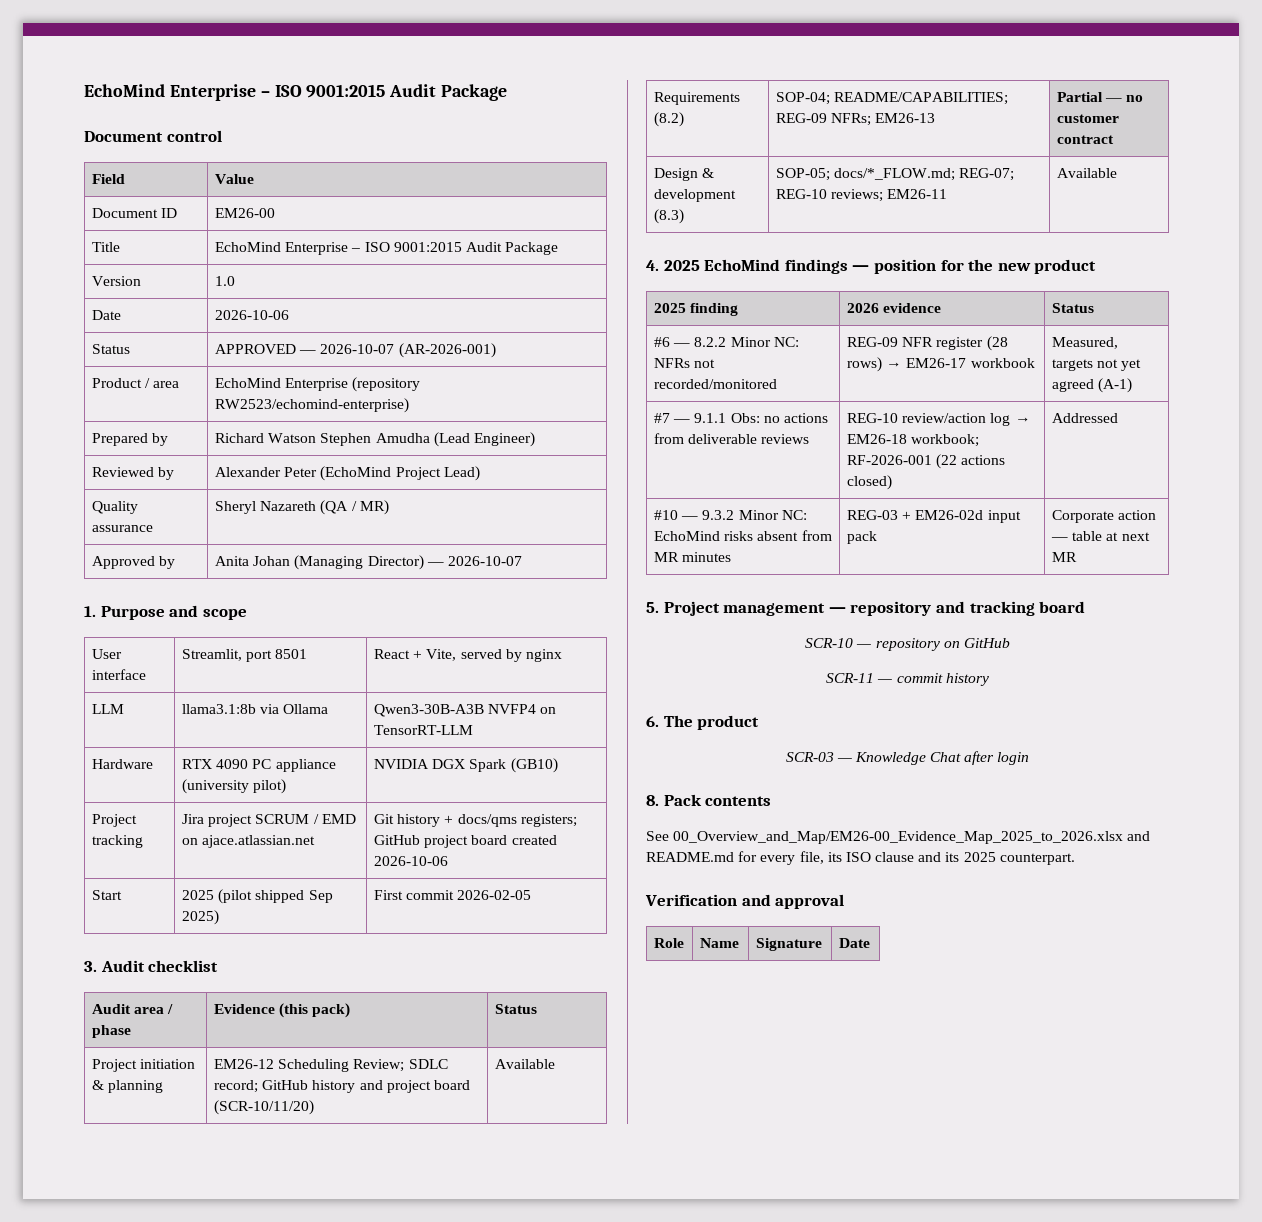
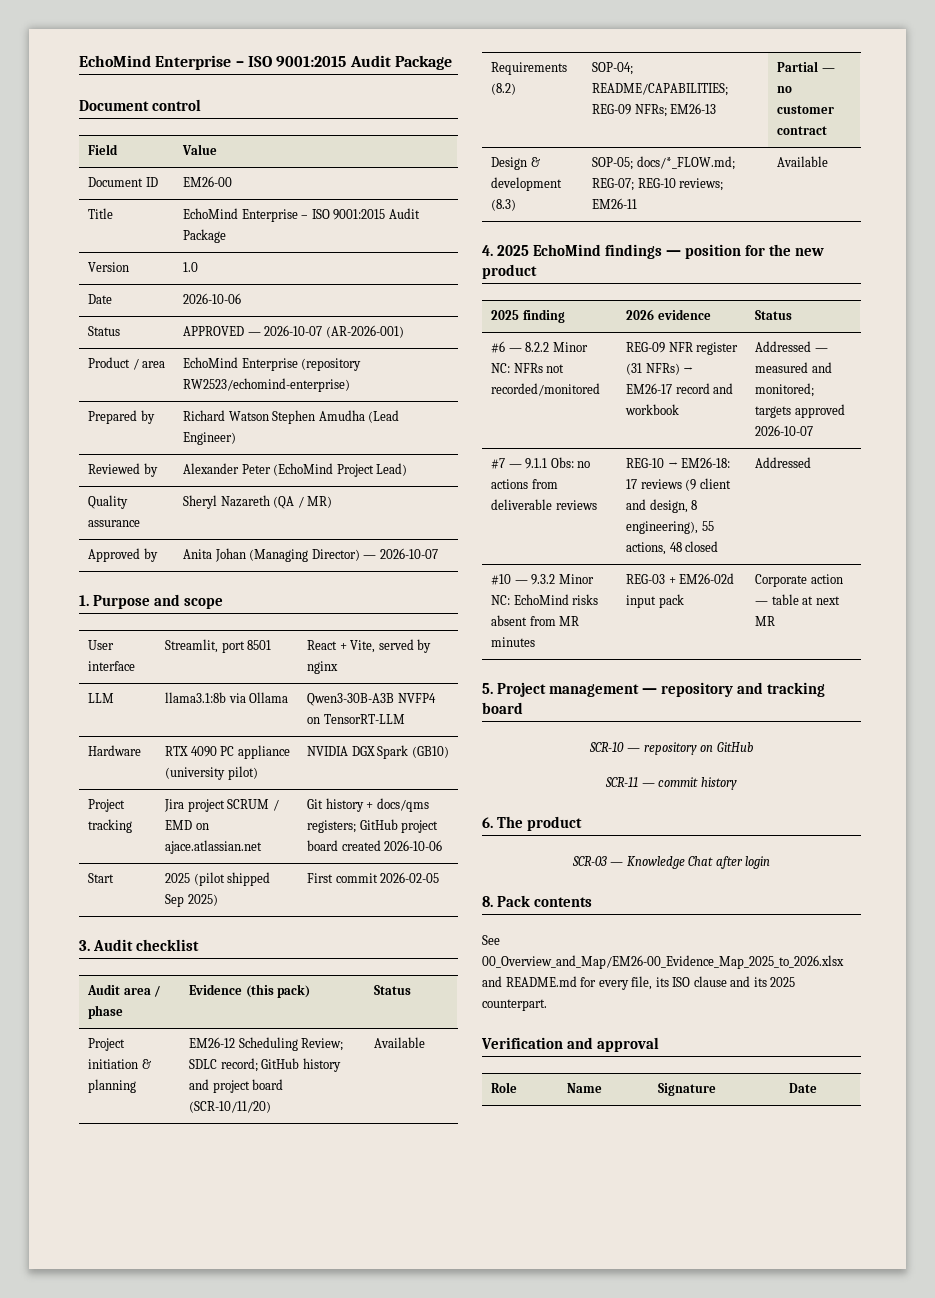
- #6 — 8.2.2 Minor NC: NFRs not recorded/monitored | REG-09 NFR register (28 rows) → EM26-17 workbook | Measured, targets not yet agreed (A-1)
+ #6 — 8.2.2 Minor NC: NFRs not recorded/monitored | REG-09 NFR register (31 NFRs) → EM26-17 record and workbook | Addressed — measured and monitored; targets approved 2026-10-07
- #7 — 9.1.1 Obs: no actions from deliverable reviews | REG-10 review/action log → EM26-18 workbook; RF-2026-001 (22 actions closed) | Addressed
+ #7 — 9.1.1 Obs: no actions from deliverable reviews | REG-10 → EM26-18: 17 reviews (9 client and design, 8 engineering), 55 actions, 48 closed | Addressed

